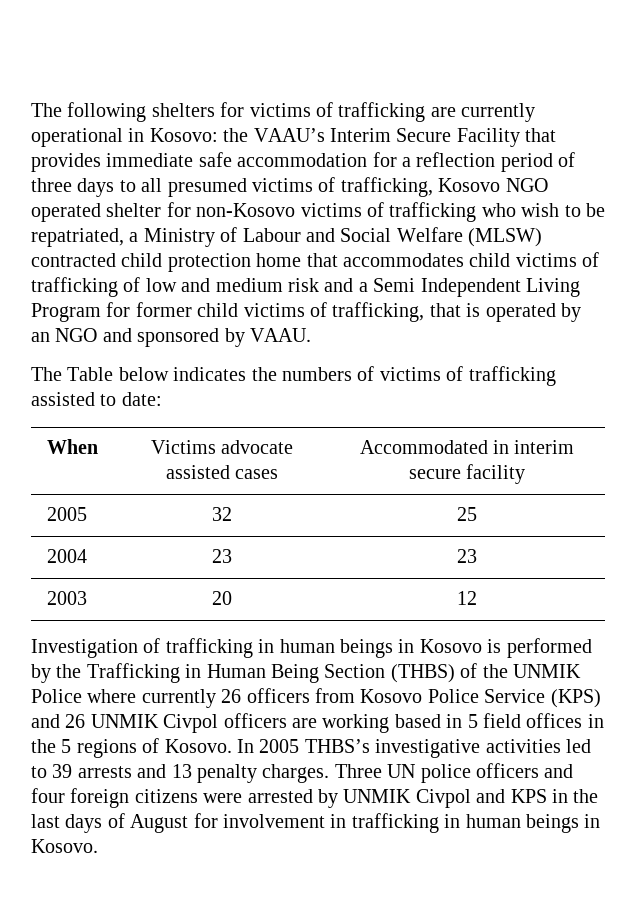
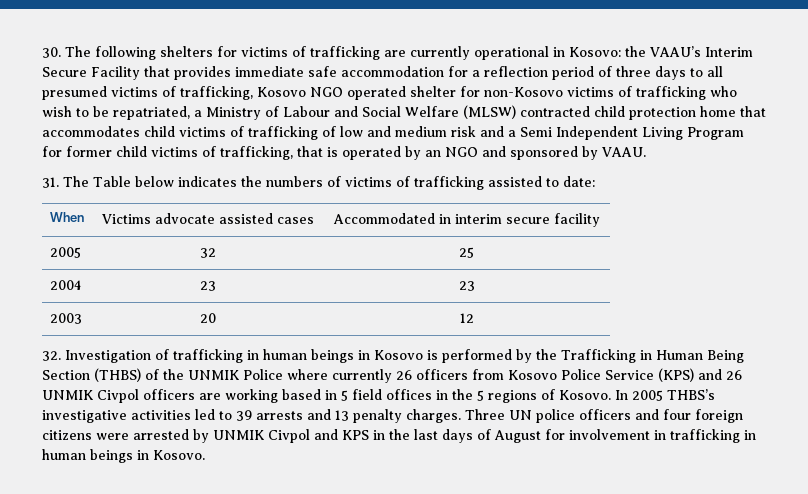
- The following shelters for victims of trafficking are currently operational in Kosovo:
+ 30. The following shelters for victims of trafficking are currently operational in Kosovo:
- The Table below indicates the numbers of victims of trafficking assisted to date:
+ 31. The Table below indicates the numbers of victims of trafficking assisted to date:
- Investigation of trafficking in human beings in Kosovo is performed by the Trafficking in Human Being Section (THBS) of the UNMIK Police where currently 26 officers from Kosovo Police Service (KPS) and 26 UNMIK Civpol officers are working based in 5 field offices in the 5 regions of Kosovo.
+ 32. Investigation of trafficking in human beings in Kosovo is performed by the Trafficking in Human Being Section (THBS) of the UNMIK Police where currently 26 officers from Kosovo Police Service (KPS) and 26 UNMIK Civpol officers are working based in 5 field offices in the 5 regions of Kosovo.

